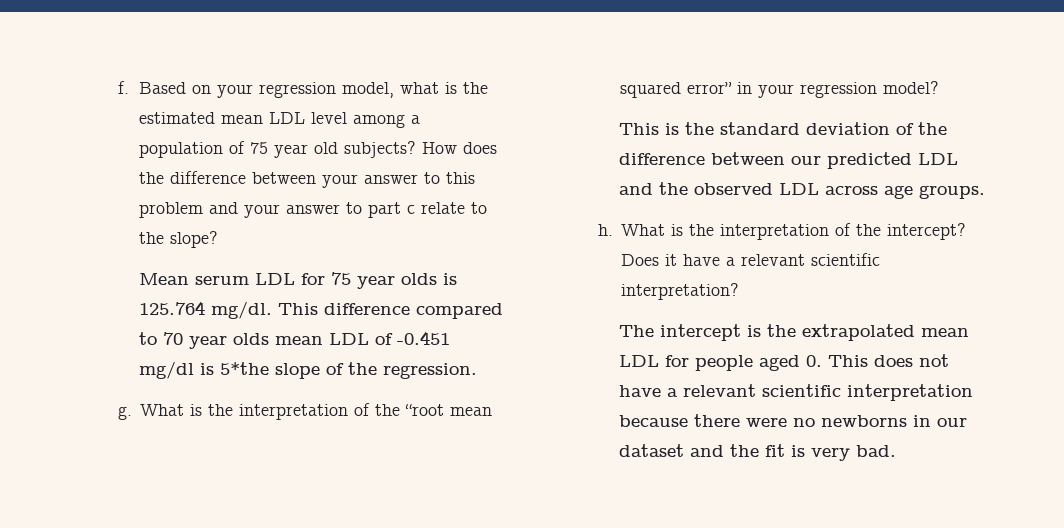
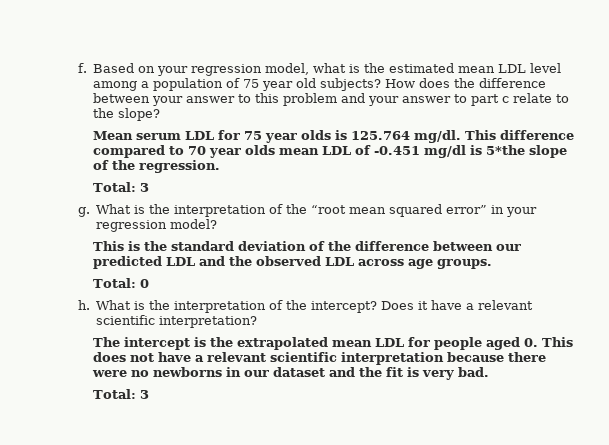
  This difference compared to 70 year olds mean LDL of -0.451 mg/dl is 5*the slope of the regression.
+ Total: 3
+ Total: 0
  The intercept is the extrapolated mean LDL for people aged 0. This does not have a relevant scientific interpretation because there were no newborns in our dataset and the fit is very bad.
+ Total: 3

